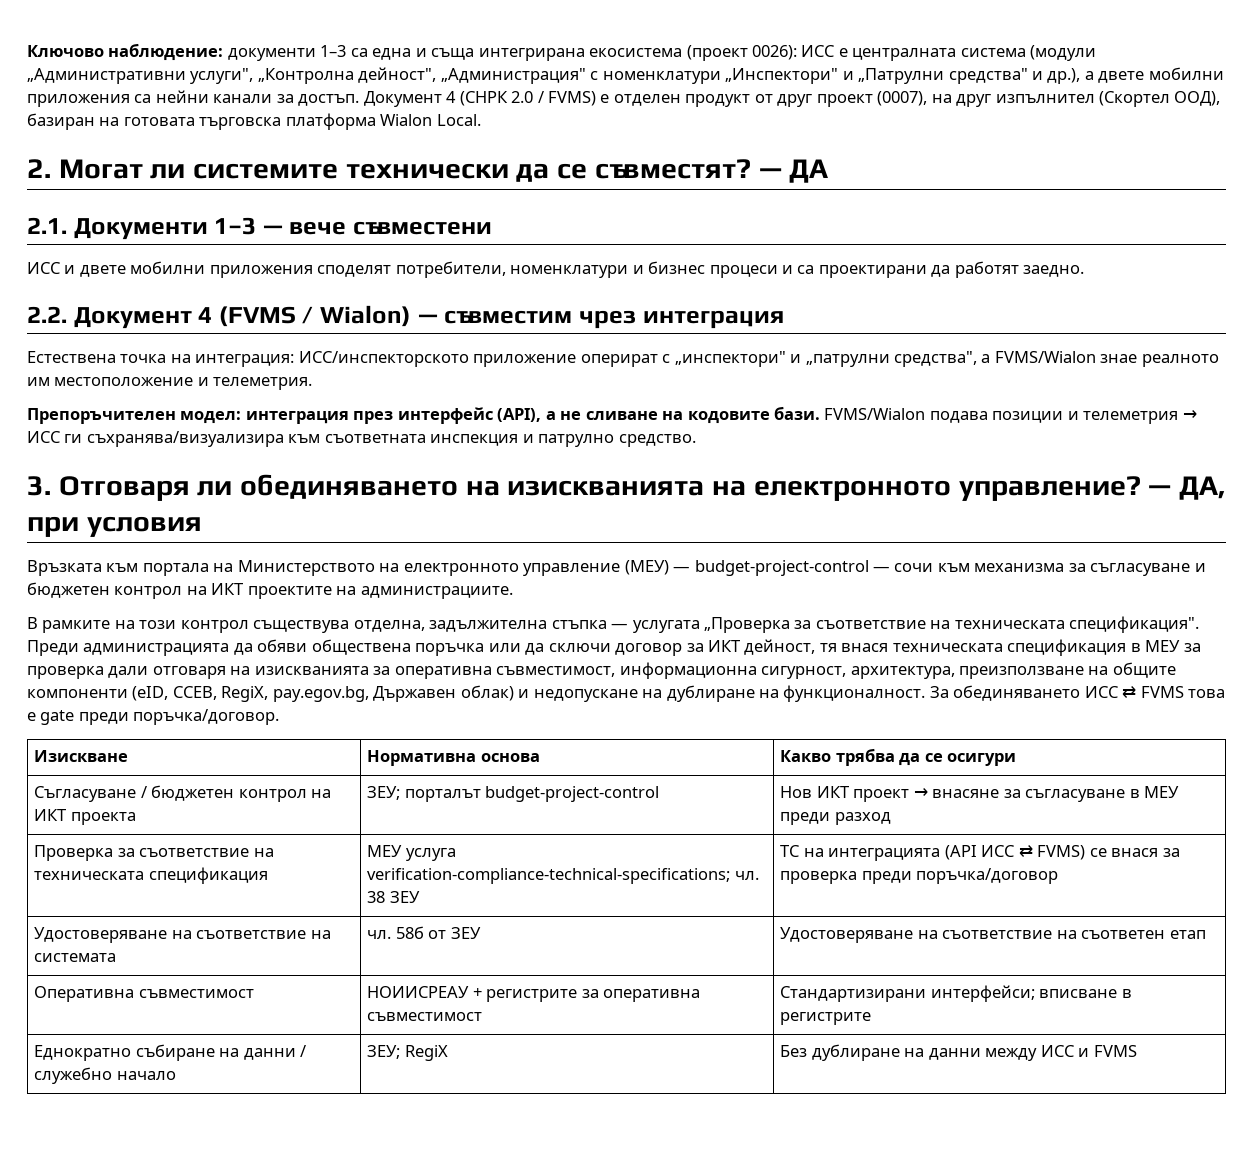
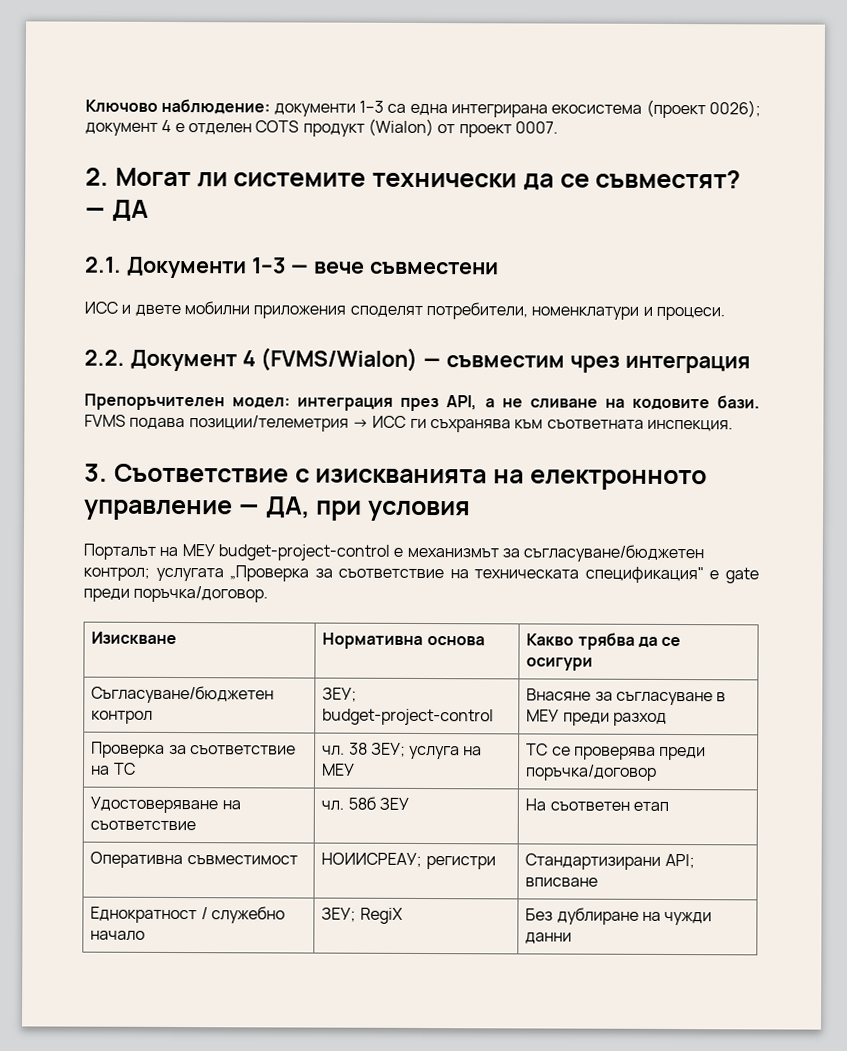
- Ключово наблюдение: документи 1–3 са една и съща интегрирана екосистема (проект 0026): ИСС е централната система (модули „Административни услуги", „Контролна дейност", „Администрация" с номенклатури „Инспектори" и „Патрулни средства" и др.), а двете мобилни приложения са нейни канали за достъп. Документ 4 (СНРК 2.0 / FVMS) е отделен продукт от друг проект (0007), на друг изпълнител (Скортел ООД), базиран на готовата търговска платформа Wialon Local.
+ Ключово наблюдение: документи 1–3 са една интегрирана екосистема (проект 0026); документ 4 е отделен COTS продукт (Wialon) от проект 0007.
- ИСС и двете мобилни приложения споделят потребители, номенклатури и бизнес процеси и са проектирани да работят заедно.
+ ИСС и двете мобилни приложения споделят потребители, номенклатури и процеси.
- 2.2. Документ 4 (FVMS / Wialon) — съвместим чрез интеграция
+ 2.2. Документ 4 (FVMS/Wialon) — съвместим чрез интеграция
- Естествена точка на интеграция: ИСС/инспекторското приложение оперират с „инспектори" и „патрулни средства", а FVMS/Wialon знае реалното им местоположение и телеметрия.
- Препоръчителен модел: интеграция през интерфейс (API), а не сливане на кодовите бази.
+ Препоръчителен модел: интеграция през API, а не сливане на кодовите бази.
- FVMS/Wialon подава позиции и телеметрия → ИСС ги съхранява/визуализира към съответната инспекция и патрулно средство.
- 3. Отговаря ли обединяването на изискванията на електронното управление? — ДА, при условия
+ FVMS подава позиции/телеметрия → ИСС ги съхранява към съответната инспекция.
+ 3. Съответствие с изискванията на електронното управление — ДА, при условия
- Връзката към портала на Министерството на електронното управление (МЕУ) — budget-project-control — сочи към механизма за съгласуване и бюджетен контрол на ИКТ проектите на администрациите.
- В рамките на този контрол съществува отделна, задължителна стъпка — услугата „Проверка за съответствие на техническата спецификация". Преди администрацията да обяви обществена поръчка или да сключи договор за ИКТ дейност, тя внася техническата спецификация в МЕУ за проверка дали отговаря на изискванията за оперативна съвместимост, информационна сигурност, архитектура, преизползване на общите компоненти (eID, ССЕВ, RegiX, pay.egov.bg, Държавен облак) и недопускане на дублиране на функционалност. За обединяването ИСС ⇄ FVMS това е gate преди поръчка/договор.
+ Порталът на МЕУ budget-project-control е механизмът за съгласуване/бюджетен контрол; услугата „Проверка за съответствие на техническата спецификация" е gate преди поръчка/договор.
- Съгласуване / бюджетен контрол на ИКТ проекта | ЗЕУ; порталът budget-project-control | Нов ИКТ проект → внасяне за съгласуване в МЕУ преди разход
+ Съгласуване/бюджетен контрол | ЗЕУ; budget-project-control | Внасяне за съгласуване в МЕУ преди разход
- Проверка за съответствие на техническата спецификация | МЕУ услуга verification-compliance-technical-specifications; чл. 38 ЗЕУ | ТС на интеграцията (API ИСС ⇄ FVMS) се внася за проверка преди поръчка/договор
+ Проверка за съответствие на ТС | чл. 38 ЗЕУ; услуга на МЕУ | ТС се проверява преди поръчка/договор
- Удостоверяване на съответствие на системата | чл. 58б от ЗЕУ | Удостоверяване на съответствие на съответен етап
+ Удостоверяване на съответствие | чл. 58б ЗЕУ | На съответен етап
- Оперативна съвместимост | НОИИСРЕАУ + регистрите за оперативна съвместимост | Стандартизирани интерфейси; вписване в регистрите
- Еднократно събиране на данни / служебно начало | ЗЕУ; RegiX | Без дублиране на данни между ИСС и FVMS
+ Оперативна съвместимост | НОИИСРЕАУ; регистри | Стандартизирани API; вписване
+ Еднократност / служебно начало | ЗЕУ; RegiX | Без дублиране на чужди данни

